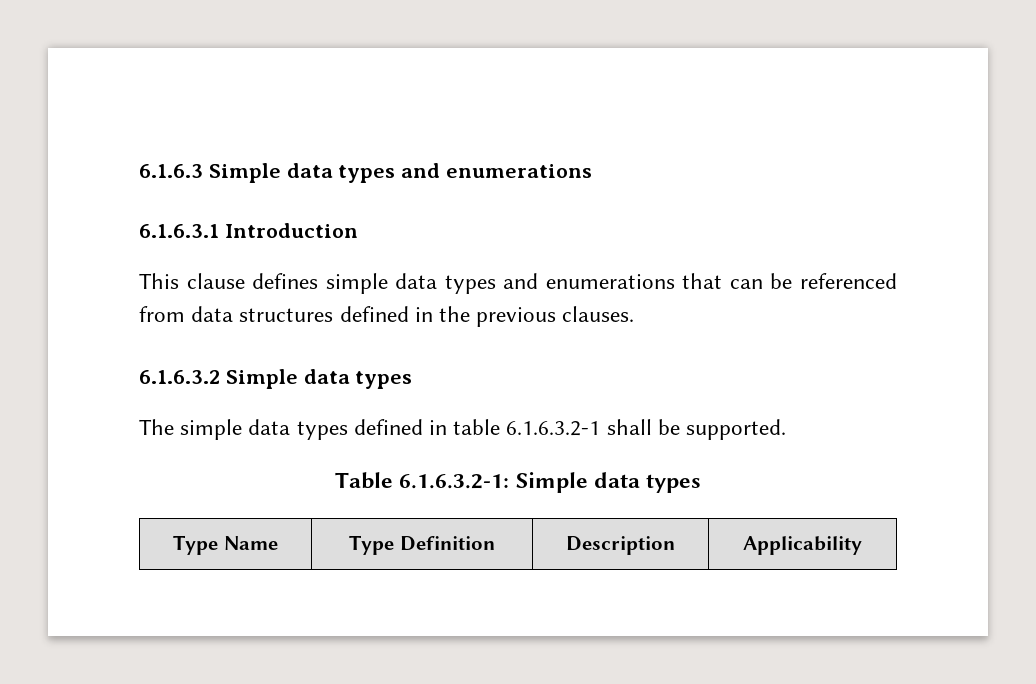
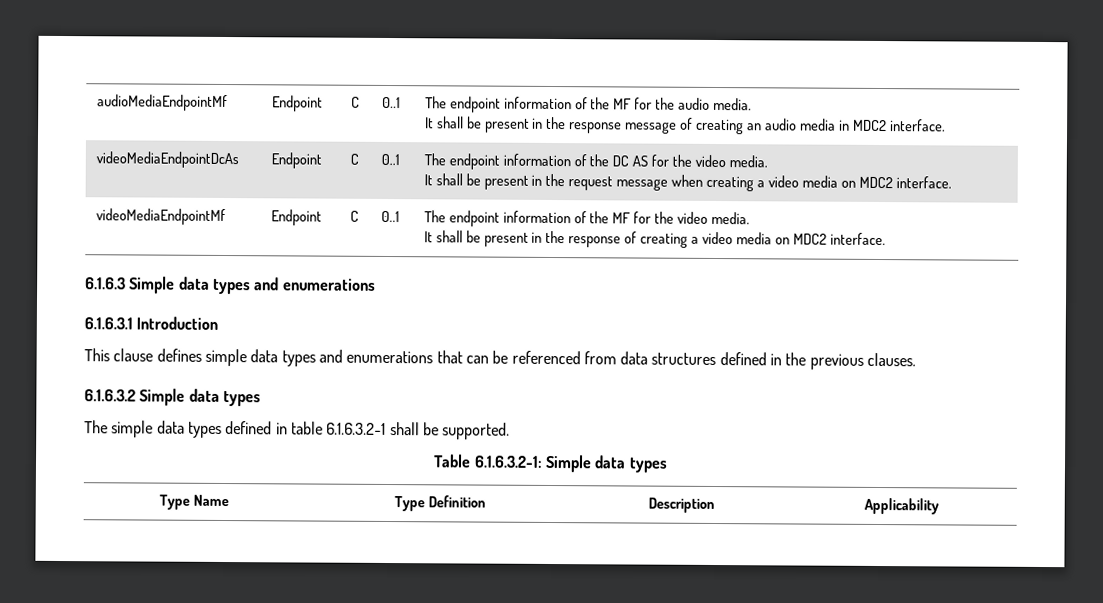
+ audioMediaEndpointMf | Endpoint | C | 0..1 | The endpoint information of the MF for the audio media.
+ It shall be present in the response message of creating an audio media in MDC2 interface.
+ videoMediaEndpointDcAs | Endpoint | C | 0..1 | The endpoint information of the DC AS for the video media.
+ It shall be present in the request message when creating a video media on MDC2 interface.
+ videoMediaEndpointMf | Endpoint | C | 0..1 | The endpoint information of the MF for the video media.
+ It shall be present in the response of creating a video media on MDC2 interface.

